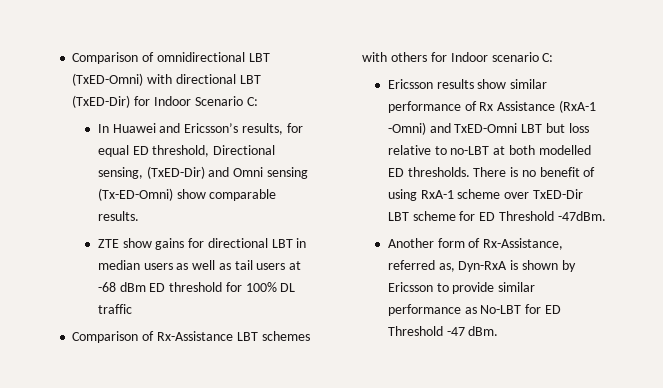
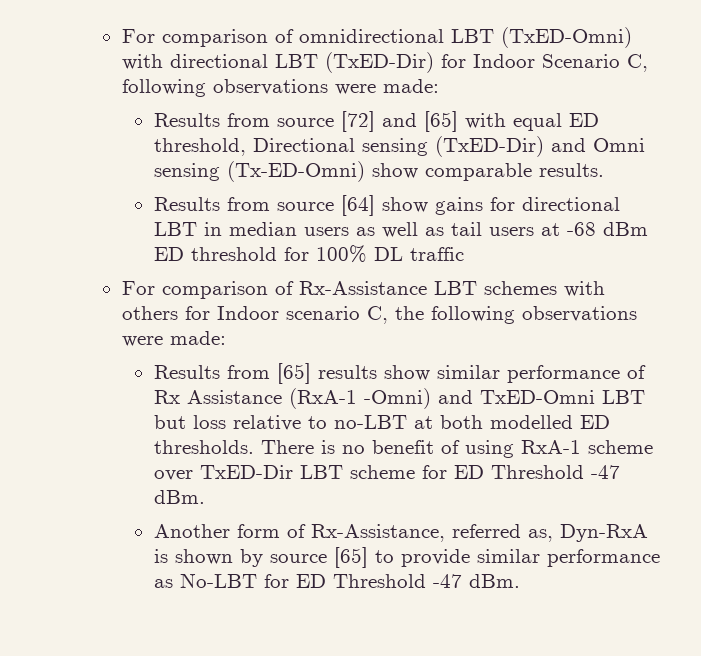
- Comparison of omnidirectional LBT (TxED-Omni) with directional LBT (TxED-Dir) for Indoor Scenario C:
- In Huawei and Ericsson’s results, for equal ED threshold, Directional sensing, (TxED-Dir) and Omni sensing (Tx-ED-Omni) show comparable results.
+ For comparison of omnidirectional LBT (TxED-Omni) with directional LBT (TxED-Dir) for Indoor Scenario C, following observations were made:
+ Results from source [72] and [65] with equal ED threshold, Directional sensing (TxED-Dir) and Omni sensing (Tx-ED-Omni) show comparable results.
- ZTE show gains for directional LBT in median users as well as tail users at -68 dBm ED threshold for 100% DL traffic
+ Results from source [64] show gains for directional LBT in median users as well as tail users at -68 dBm ED threshold for 100% DL traffic
- Comparison of Rx-Assistance LBT schemes with others for Indoor scenario C:
- Ericsson results show similar performance of Rx Assistance (RxA-1 -Omni) and TxED-Omni LBT but loss relative to no-LBT at both modelled ED thresholds.
+ For comparison of Rx-Assistance LBT schemes with others for Indoor scenario C, the following observations were made:
+ Results from [65] results show similar performance of Rx Assistance (RxA-1 -Omni) and TxED-Omni LBT but loss relative to no-LBT at both modelled ED thresholds.
- There is no benefit of using RxA-1 scheme over TxED-Dir LBT scheme for ED Threshold -47dBm.
+ There is no benefit of using RxA-1 scheme over TxED-Dir LBT scheme for ED Threshold -47 dBm.
- Another form of Rx-Assistance, referred as, Dyn-RxA is shown by Ericsson to provide similar performance as No-LBT for ED Threshold -47 dBm.
+ Another form of Rx-Assistance, referred as, Dyn-RxA is shown by source [65] to provide similar performance as No-LBT for ED Threshold -47 dBm.

